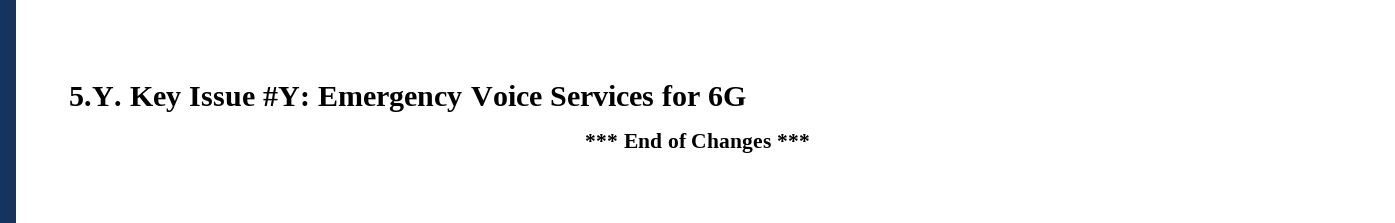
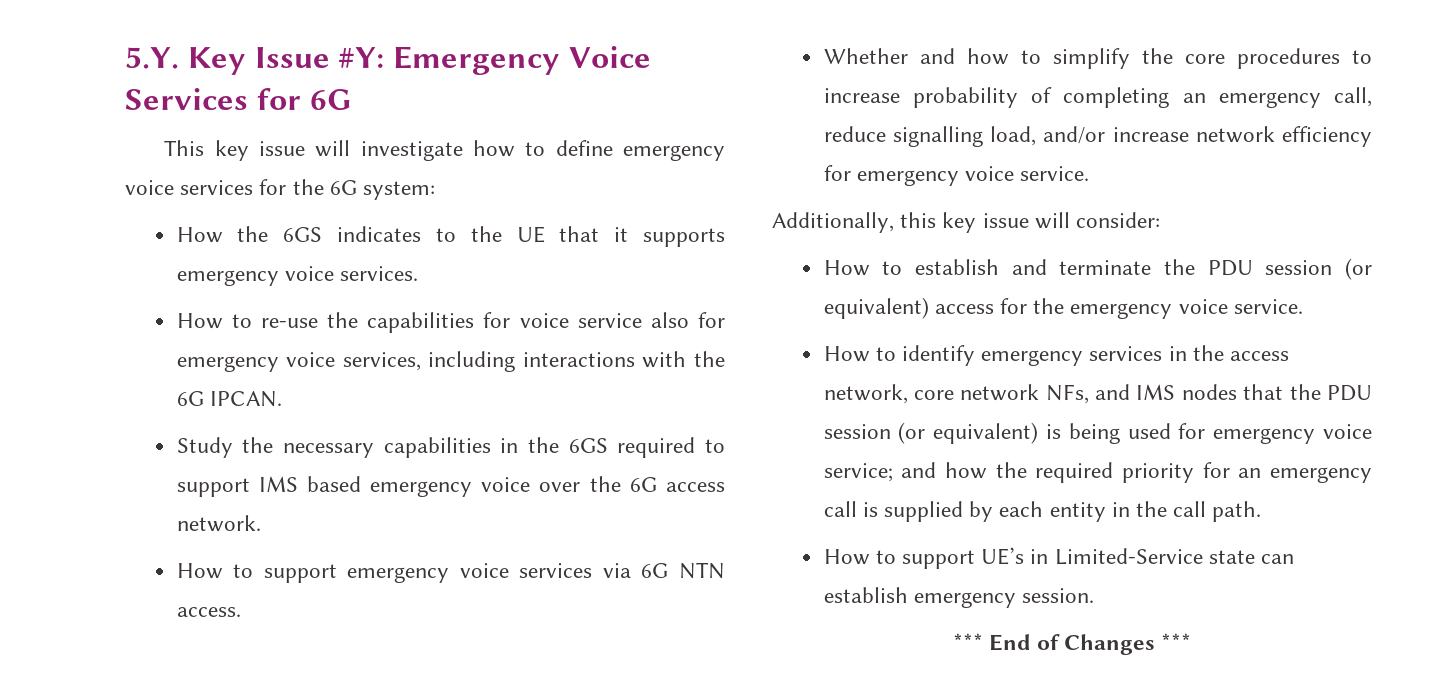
+ This key issue will investigate how to define emergency voice services for the 6G system:
+ How the 6GS indicates to the UE that it supports emergency voice services.
+ How to re-use the capabilities for voice service also for emergency voice services, including interactions with the 6G IPCAN.
+ Study the necessary capabilities in the 6GS required to support IMS based emergency voice over the 6G access network.
+ How to support emergency voice services via 6G NTN access.
+ Whether and how to simplify the core procedures to increase probability of completing an emergency call, reduce signalling load, and/or increase network efficiency for emergency voice service.
+ Additionally, this key issue will consider:
+ How to establish and terminate the PDU session (or equivalent) access for the emergency voice service.
+ How to identify emergency services in the access network, core network NFs, and IMS nodes that the PDU session (or equivalent) is being used for emergency voice service; and how the required priority for an emergency call is supplied by each entity in the call path.
+ How to support UE’s in Limited-Service state can establish emergency session.

